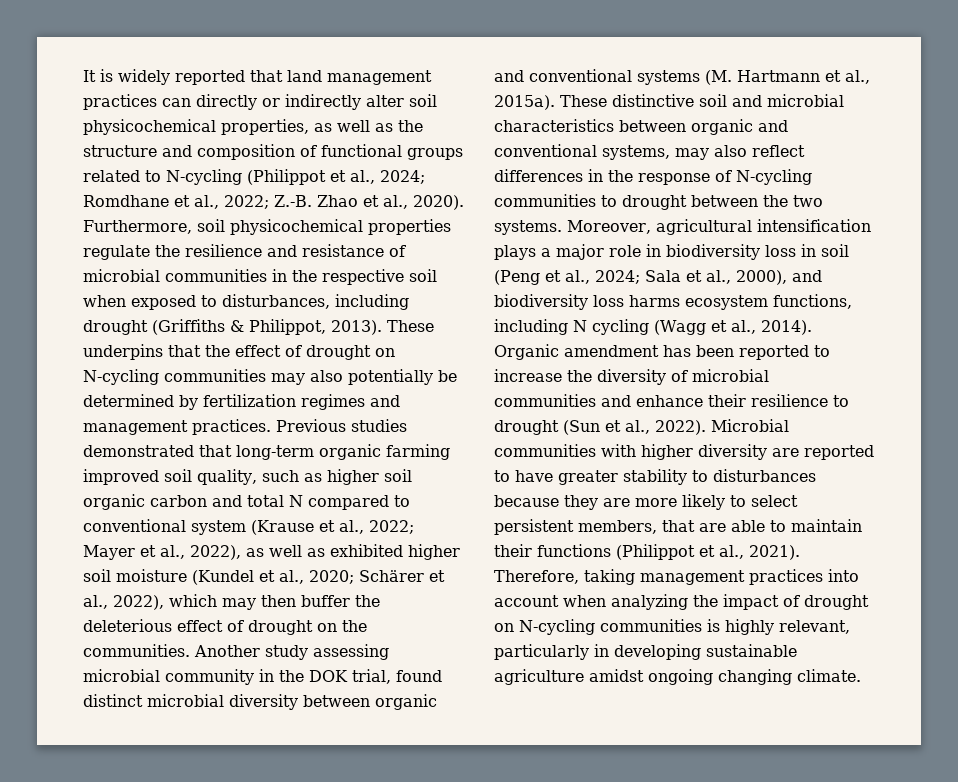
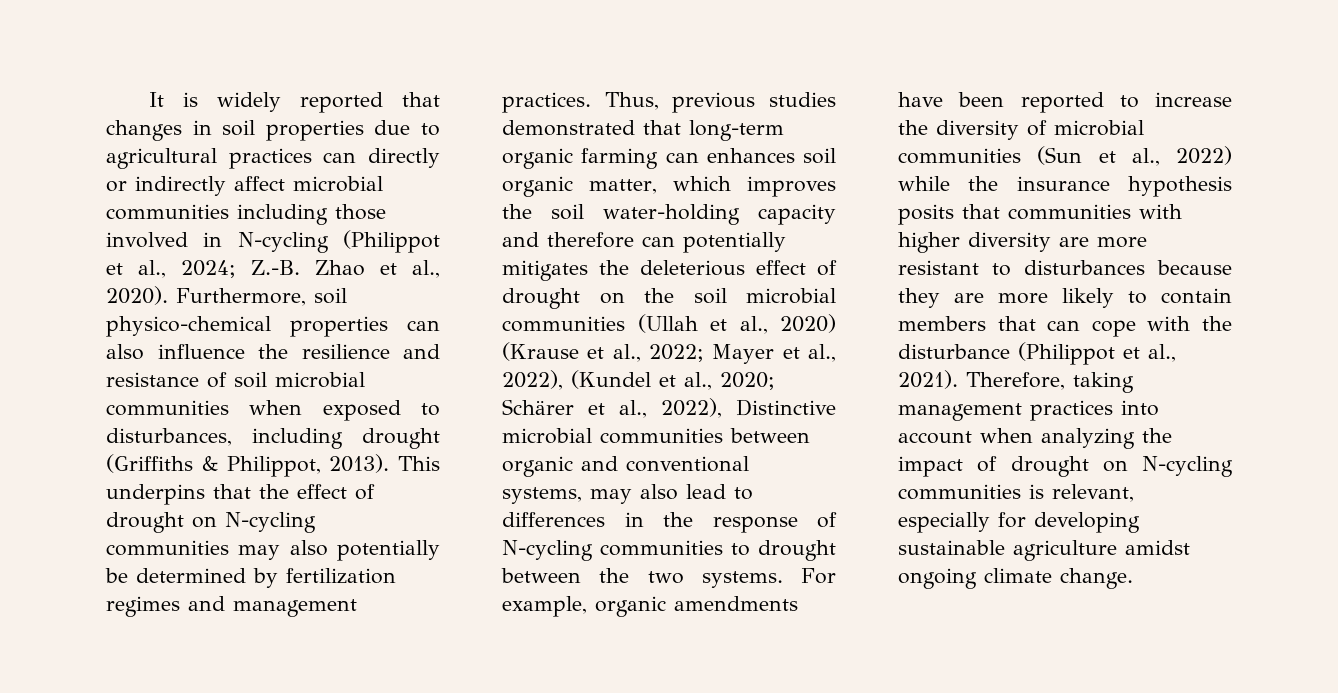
- It is widely reported that land management practices can directly or indirectly alter soil physicochemical properties, as well as the structure and composition of functional groups related to N-cycling (Philippot et al., 2024; Romdhane et al., 2022; Z.-B. Zhao et al., 2020).
+ It is widely reported that changes in soil properties due to agricultural practices can directly or indirectly affect microbial communities including those involved in N-cycling (Philippot et al., 2024; Z.-B. Zhao et al., 2020).
- Furthermore, soil physicochemical properties regulate the resilience and resistance of microbial communities in the respective soil when exposed to disturbances, including drought (Griffiths & Philippot, 2013).
+ Furthermore, soil physico-chemical properties can also influence the resilience and resistance of soil microbial communities when exposed to disturbances, including drought (Griffiths & Philippot, 2013).
- These underpins that the effect of drought on N-cycling communities may also potentially be determined by fertilization regimes and management practices.
+ This underpins that the effect of drought on N-cycling communities may also potentially be determined by fertilization regimes and management practices.
- Previous studies demonstrated that long-term organic farming improved soil quality, such as higher soil organic carbon and total N compared to conventional system (Krause et al., 2022; Mayer et al., 2022), as well as exhibited higher soil moisture (Kundel et al., 2020; Schärer et al., 2022), which may then buffer the deleterious effect of drought on the communities. Another study assessing microbial community in the DOK trial, found distinct microbial diversity between organic and conventional systems (M. Hartmann et al., 2015a). These distinctive soil and microbial characteristics between organic and conventional systems, may also reflect differences in the response of N-cycling communities to drought between the two systems.
+ Thus, previous studies demonstrated that long-term organic farming can enhances soil organic matter, which improves the soil water-holding capacity and therefore can potentially mitigates the deleterious effect of drought on the soil microbial communities (Ullah et al., 2020) (Krause et al., 2022; Mayer et al., 2022), (Kundel et al., 2020; Schärer et al., 2022), Distinctive microbial communities between organic and conventional systems, may also lead to differences in the response of N-cycling communities to drought between the two systems.
- Moreover, agricultural intensification plays a major role in biodiversity loss in soil (Peng et al., 2024; Sala et al., 2000), and biodiversity loss harms ecosystem functions, including N cycling (Wagg et al., 2014). Organic amendment has been reported to increase the diversity of microbial communities and enhance their resilience to drought (Sun et al., 2022). Microbial communities with higher diversity are reported to have greater stability to disturbances because they are more likely to select persistent members, that are able to maintain their functions (Philippot et al., 2021).
+ For example, organic amendments have been reported to increase the diversity of microbial communities (Sun et al., 2022) while the insurance hypothesis posits that communities with higher diversity are more resistant to disturbances because they are more likely to contain members that can cope with the disturbance (Philippot et al., 2021).
- Therefore, taking management practices into account when analyzing the impact of drought on N-cycling communities is highly relevant, particularly in developing sustainable agriculture amidst ongoing changing climate.
+ Therefore, taking management practices into account when analyzing the impact of drought on N-cycling communities is relevant, especially for developing sustainable agriculture amidst ongoing climate change.

